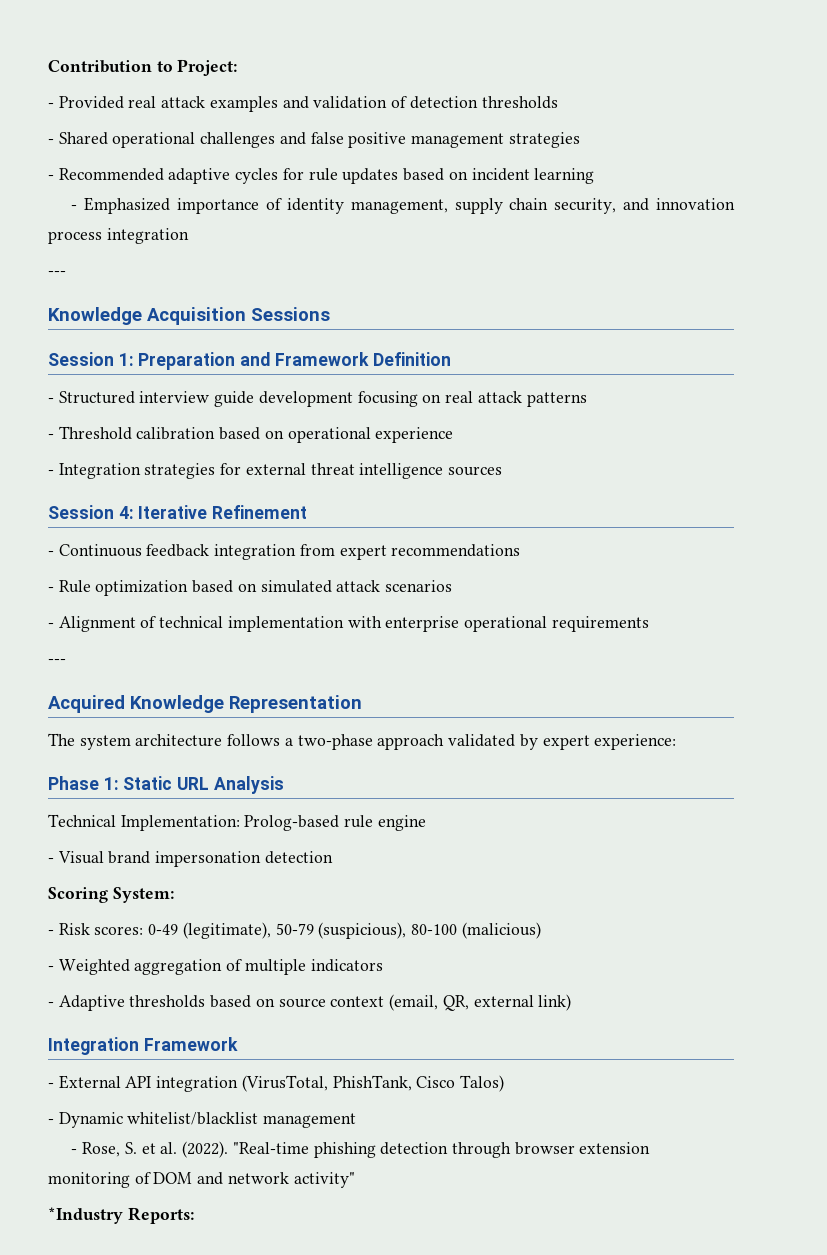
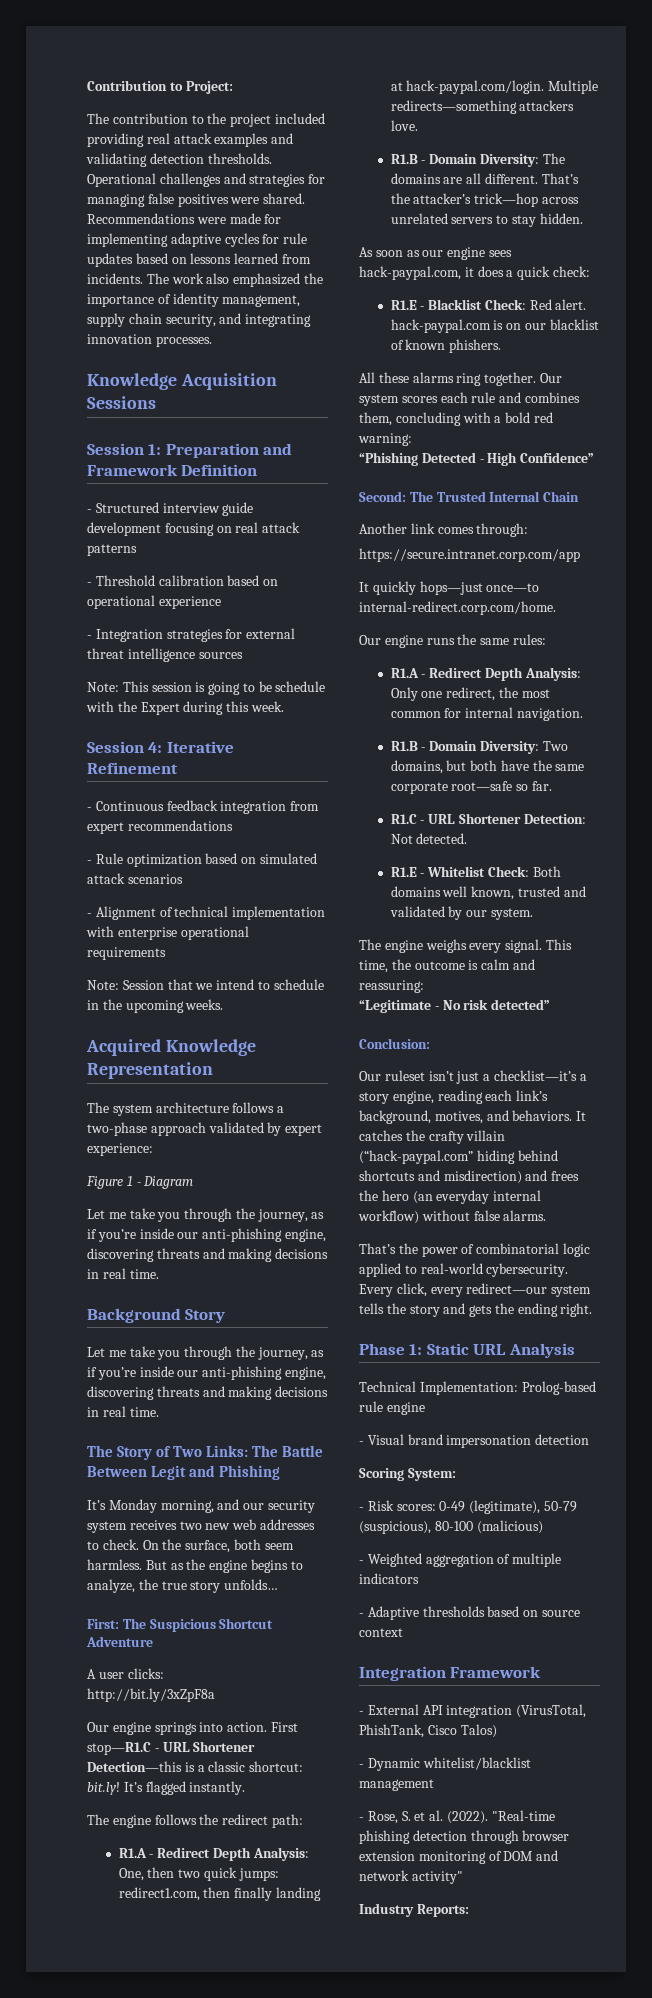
- - Provided real attack examples and validation of detection thresholds
- - Shared operational challenges and false positive management strategies
- - Recommended adaptive cycles for rule updates based on incident learning
- - Emphasized importance of identity management, supply chain security, and innovation process integration
- ---
+ The contribution to the project included providing real attack examples and validating detection thresholds. Operational challenges and strategies for managing false positives were shared. Recommendations were made for implementing adaptive cycles for rule updates based on lessons learned from incidents. The work also emphasized the importance of identity management, supply chain security, and integrating innovation processes.
+ Note: This session is going to be schedule with the Expert during this week.
  - Alignment of technical implementation with enterprise operational requirements
- ---
+ Note: Session that we intend to schedule in the upcoming weeks.
+ Figure 1 - Diagram
+ Let me take you through the journey, as if you’re inside our anti-phishing engine, discovering threats and making decisions in real time.
+ Background Story
+ Let me take you through the journey, as if you’re inside our anti-phishing engine, discovering threats and making decisions in real time.
+ The Story of Two Links: The Battle Between Legit and Phishing
+ It’s Monday morning, and our security system receives two new web addresses to check. On the surface, both seem harmless. But as the engine begins to analyze, the true story unfolds…
+ First: The Suspicious Shortcut Adventure
+ A user clicks:
+ http://bit.ly/3xZpF8a
+ Our engine springs into action. First stop—R1.C - URL Shortener Detection—this is a classic shortcut: bit.ly! It’s flagged instantly.
+ The engine follows the redirect path:
+ R1.A - Redirect Depth Analysis: One, then two quick jumps: redirect1.com, then finally landing at hack-paypal.com/login. Multiple redirects—something attackers love.
+ R1.B - Domain Diversity: The domains are all different. That’s the attacker’s trick—hop across unrelated servers to stay hidden.
+ As soon as our engine sees hack-paypal.com, it does a quick check:
+ R1.E - Blacklist Check: Red alert. hack-paypal.com is on our blacklist of known phishers.
+ All these alarms ring together. Our system scores each rule and combines them, concluding with a bold red warning:
+ “Phishing Detected - High Confidence”
+ Second: The Trusted Internal Chain
+ Another link comes through:
+ https://secure.intranet.corp.com/app
+ It quickly hops—just once—to internal-redirect.corp.com/home.
+ Our engine runs the same rules:
+ R1.A - Redirect Depth Analysis: Only one redirect, the most common for internal navigation.
+ R1.B - Domain Diversity: Two domains, but both have the same corporate root—safe so far.
+ R1.C - URL Shortener Detection: Not detected.
+ R1.E - Whitelist Check: Both domains well known, trusted and validated by our system.
+ The engine weighs every signal. This time, the outcome is calm and reassuring:
+ “Legitimate - No risk detected”
+ Conclusion:
+ Our ruleset isn’t just a checklist—it’s a story engine, reading each link’s background, motives, and behaviors. It catches the crafty villain (“hack-paypal.com” hiding behind shortcuts and misdirection) and frees the hero (an everyday internal workflow) without false alarms.
+ That’s the power of combinatorial logic applied to real-world cybersecurity. Every click, every redirect—our system tells the story and gets the ending right.
- - Adaptive thresholds based on source context (email, QR, external link)
+ - Adaptive thresholds based on source context
- *Industry Reports:
+ Industry Reports:

